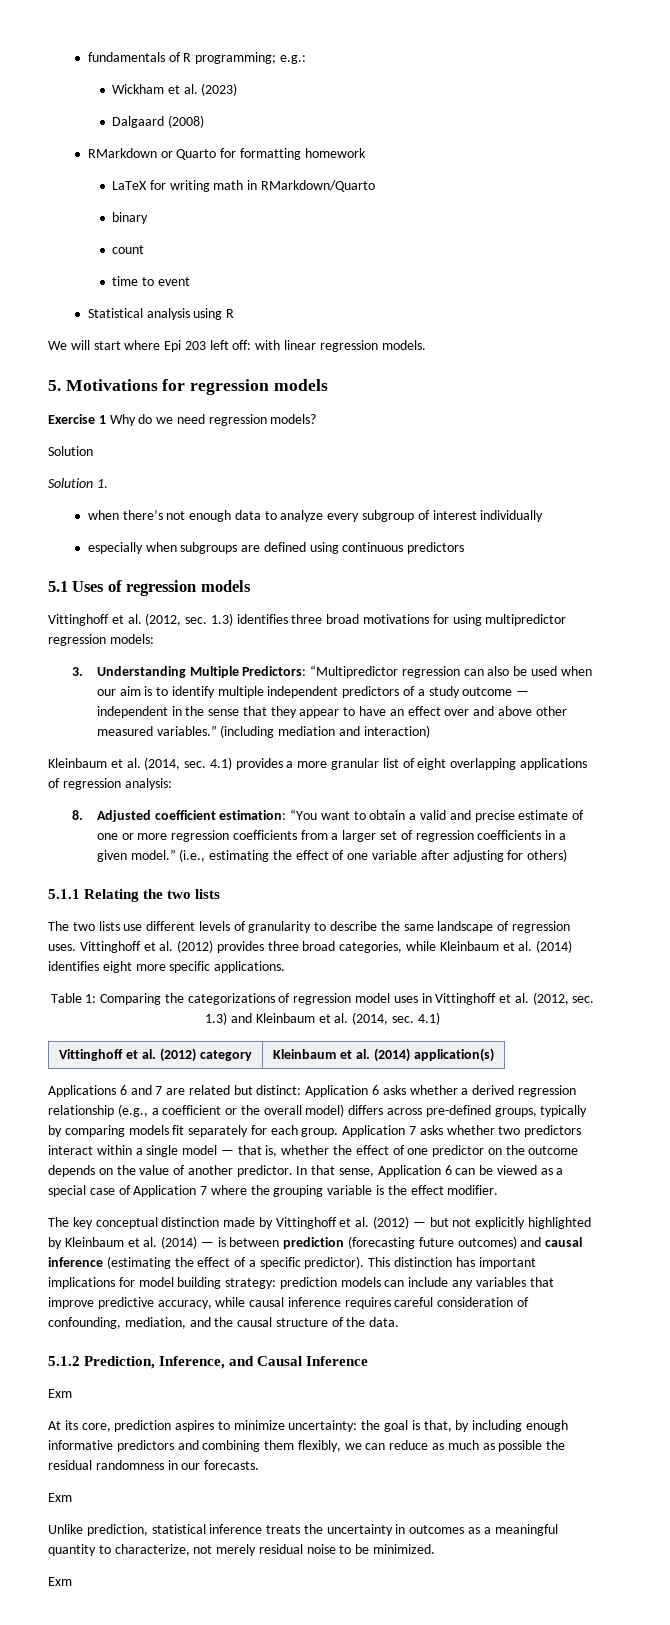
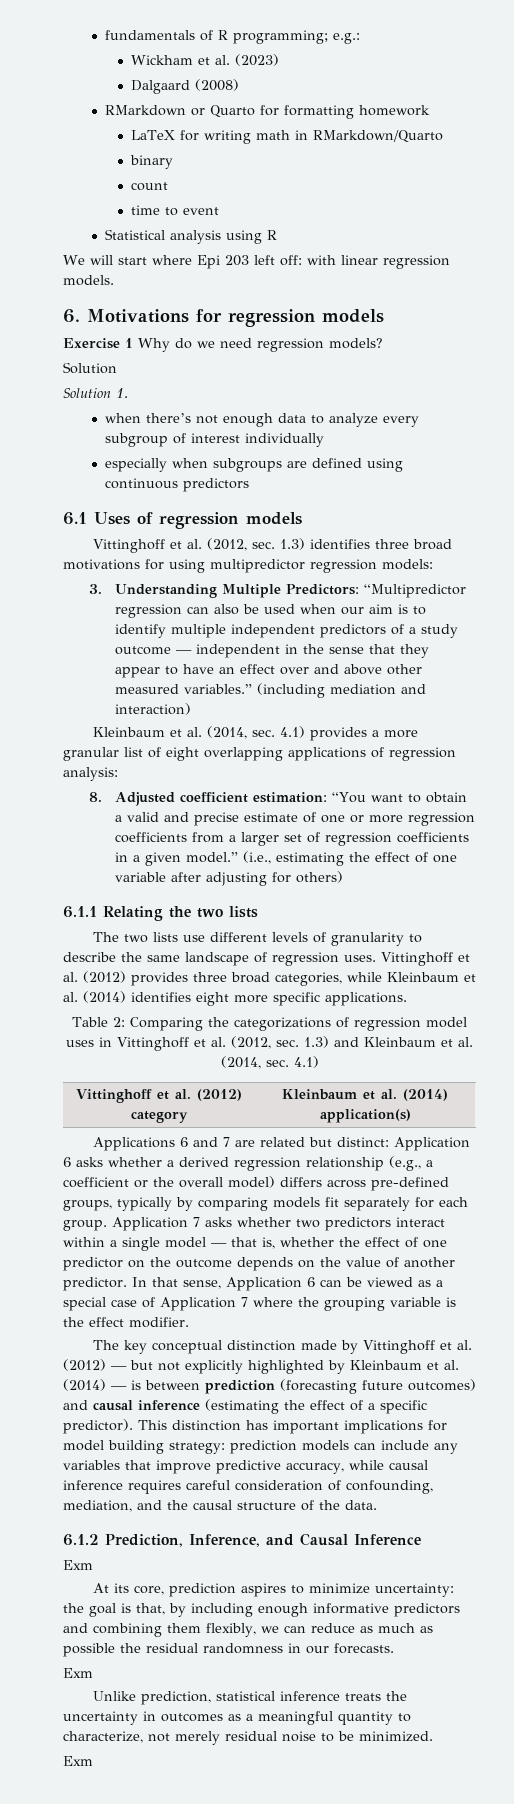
- 5. Motivations for regression models
+ 6. Motivations for regression models
- 5.1 Uses of regression models
+ 6.1 Uses of regression models
- 5.1.1 Relating the two lists
+ 6.1.1 Relating the two lists
- Table 1: Comparing the categorizations of regression model uses in Vittinghoff et al. (2012, sec. 1.3) and Kleinbaum et al. (2014, sec. 4.1)
+ Table 2: Comparing the categorizations of regression model uses in Vittinghoff et al. (2012, sec. 1.3) and Kleinbaum et al. (2014, sec. 4.1)
- 5.1.2 Prediction, Inference, and Causal Inference
+ 6.1.2 Prediction, Inference, and Causal Inference

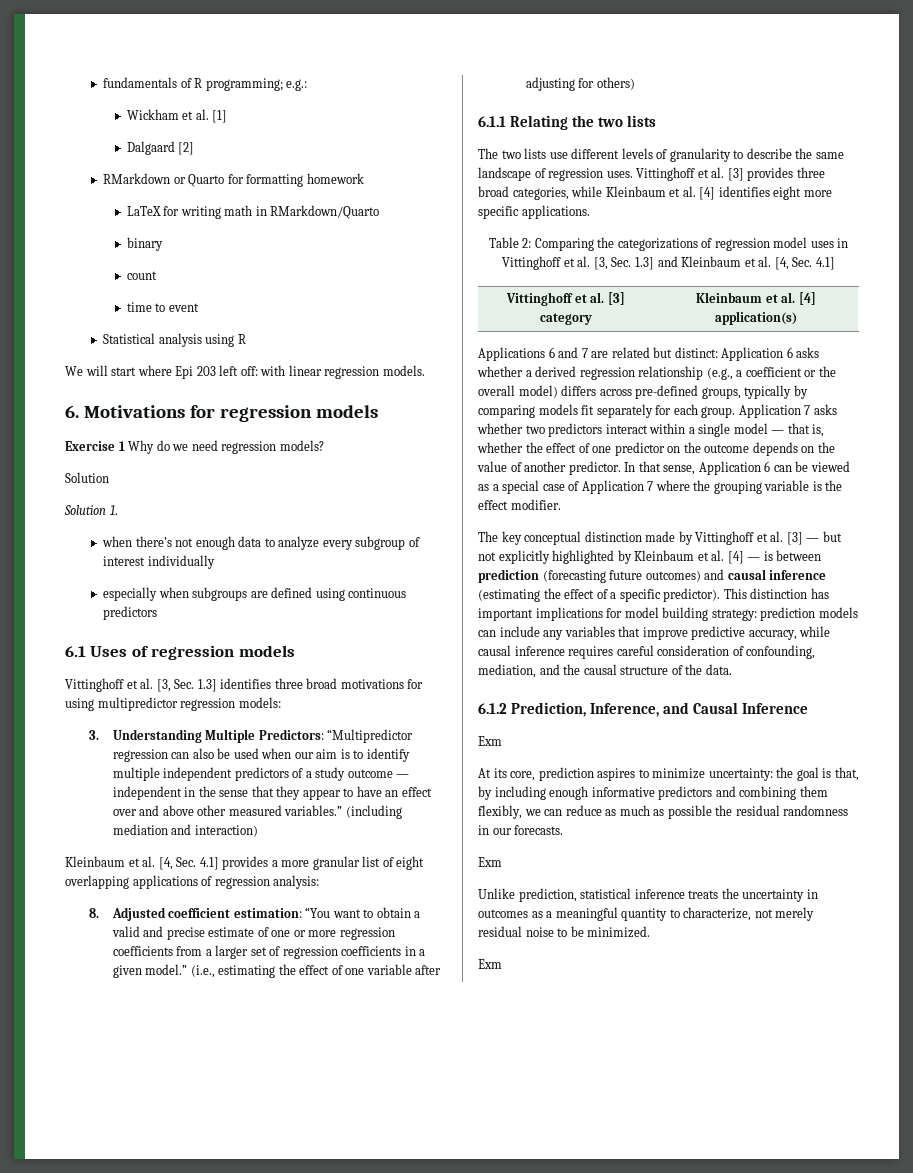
- Wickham et al. (2023)
+ Wickham et al. [1]
- Dalgaard (2008)
+ Dalgaard [2]
- Vittinghoff et al. (2012, sec. 1.3) identifies three broad motivations for using multipredictor regression models:
+ Vittinghoff et al. [3, Sec. 1.3] identifies three broad motivations for using multipredictor regression models:
- Kleinbaum et al. (2014, sec. 4.1) provides a more granular list of eight overlapping applications of regression analysis:
+ Kleinbaum et al. [4, Sec. 4.1] provides a more granular list of eight overlapping applications of regression analysis:
- Vittinghoff et al. (2012) provides three broad categories, while Kleinbaum et al. (2014) identifies eight more specific applications.
+ Vittinghoff et al. [3] provides three broad categories, while Kleinbaum et al. [4] identifies eight more specific applications.
- Table 2: Comparing the categorizations of regression model uses in Vittinghoff et al. (2012, sec. 1.3) and Kleinbaum et al. (2014, sec. 4.1)
- Vittinghoff et al. (2012) category | Kleinbaum et al. (2014) application(s)
+ Table 2: Comparing the categorizations of regression model uses in Vittinghoff et al. [3, Sec. 1.3] and Kleinbaum et al. [4, Sec. 4.1]
+ Vittinghoff et al. [3] category | Kleinbaum et al. [4] application(s)
- The key conceptual distinction made by Vittinghoff et al. (2012) — but not explicitly highlighted by Kleinbaum et al. (2014) — is between prediction (forecasting future outcomes) and causal inference (estimating the effect of a specific predictor).
+ The key conceptual distinction made by Vittinghoff et al. [3] — but not explicitly highlighted by Kleinbaum et al. [4] — is between prediction (forecasting future outcomes) and causal inference (estimating the effect of a specific predictor).

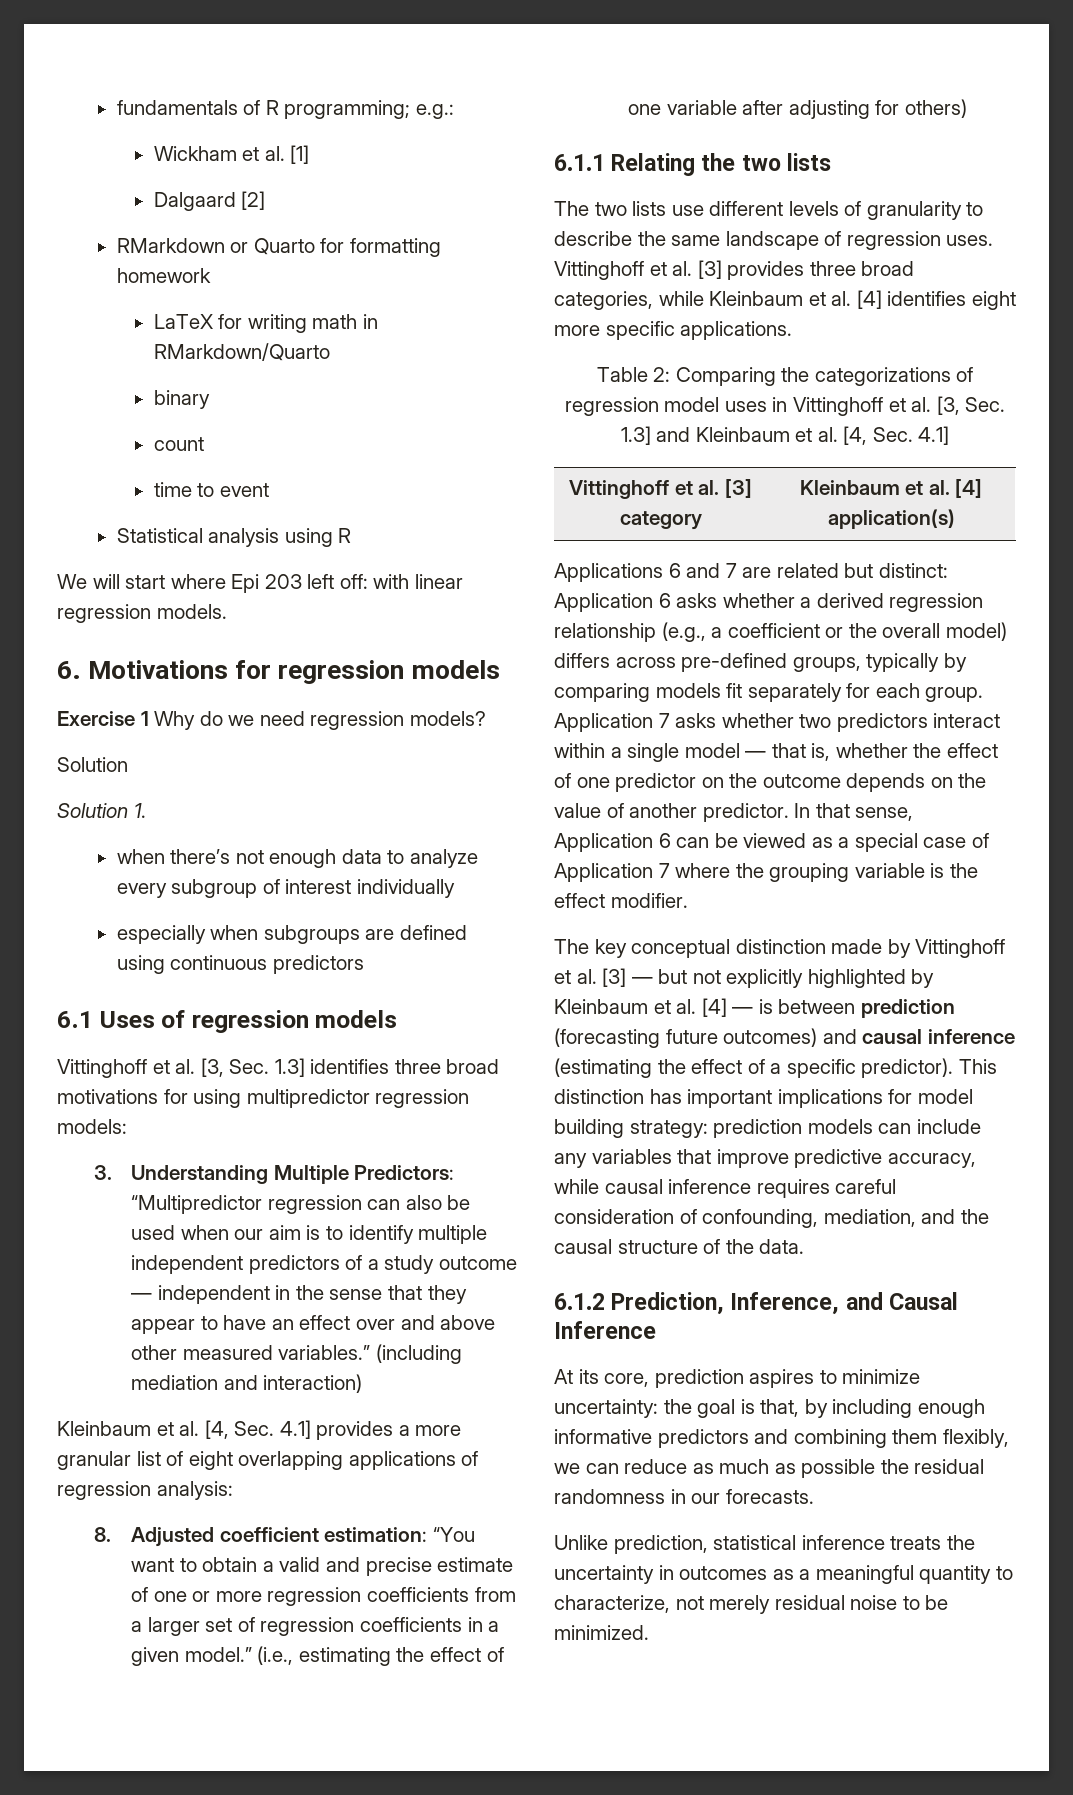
  6.1.2 Prediction, Inference, and Causal Inference
- Exm
  At its core, prediction aspires to minimize uncertainty: the goal is that, by including enough informative predictors and combining them flexibly, we can reduce as much as possible the residual randomness in our forecasts.
- Exm
  Unlike prediction, statistical inference treats the uncertainty in outcomes as a meaningful quantity to characterize, not merely residual noise to be minimized.
- Exm

